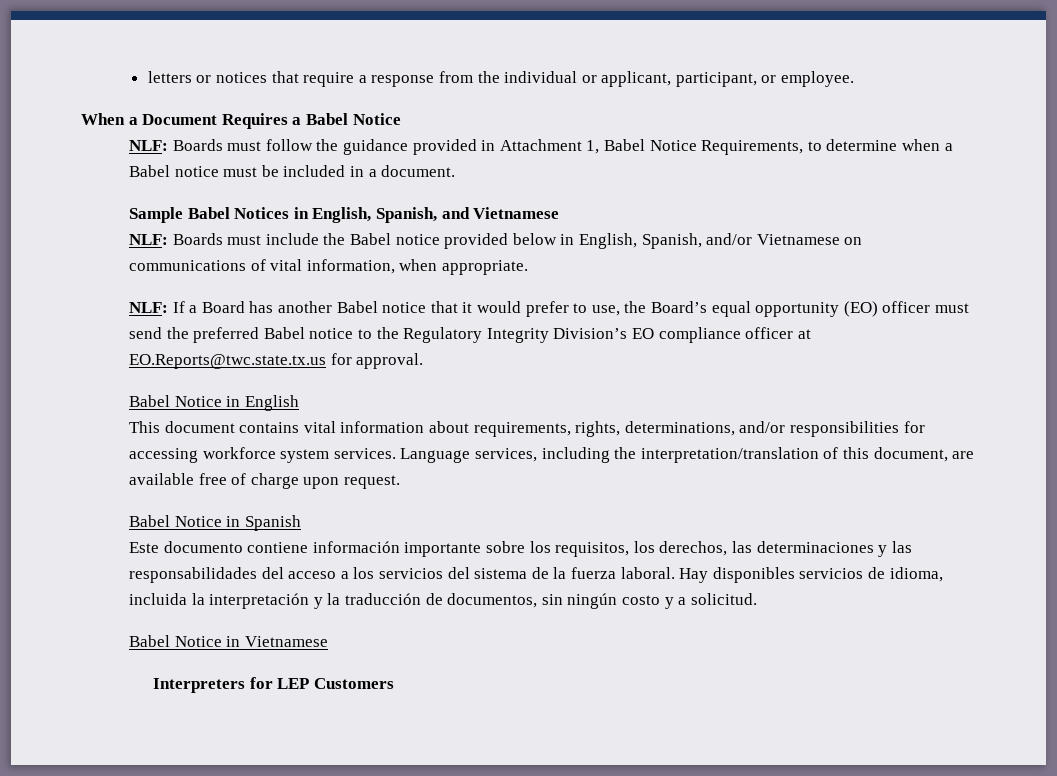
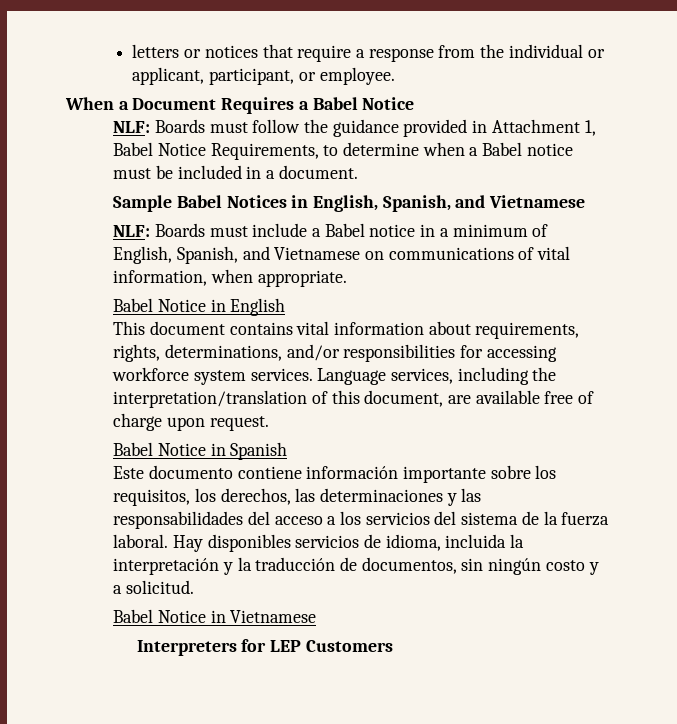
- NLF: Boards must include the Babel notice provided below in English, Spanish, and/or Vietnamese on communications of vital information, when appropriate.
+ NLF: Boards must include a Babel notice in a minimum of English, Spanish, and Vietnamese on communications of vital information, when appropriate.
- NLF: If a Board has another Babel notice that it would prefer to use, the Board’s equal opportunity (EO) officer must send the preferred Babel notice to the Regulatory Integrity Division’s EO compliance officer at EO.Reports@twc.state.tx.us for approval.

